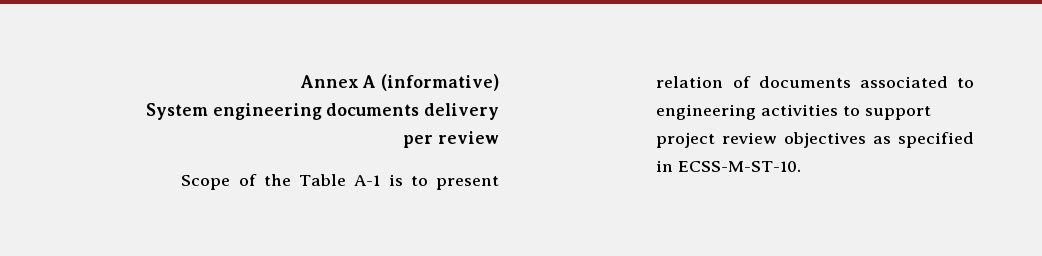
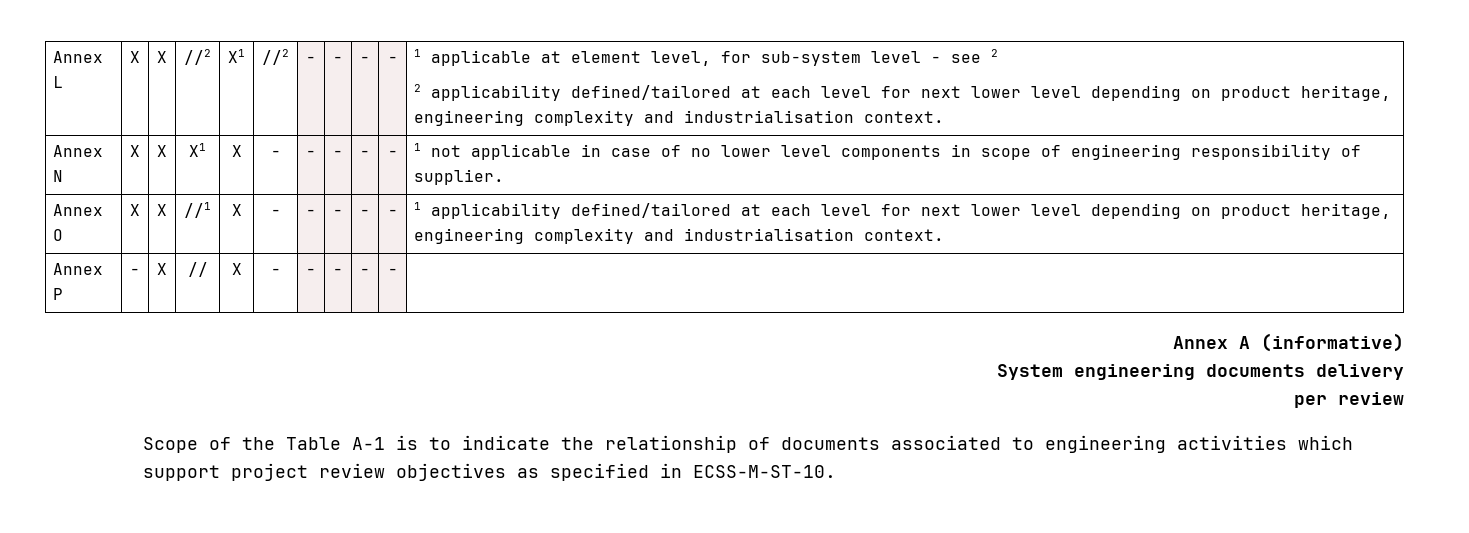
+ Annex L | X | X | //2 | X1 | //2 | - | - | - | - | 1 applicable at element level, for sub-system level - see 2
+ 2 applicability defined/tailored at each level for next lower level depending on product heritage, engineering complexity and industrialisation context.
+ Annex N | X | X | X1 | X | - | - | - | - | - | 1 not applicable in case of no lower level components in scope of engineering responsibility of supplier.
+ Annex O | X | X | //1 | X | - | - | - | - | - | 1 applicability defined/tailored at each level for next lower level depending on product heritage, engineering complexity and industrialisation context.
+ Annex P | - | X | // | X | - | - | - | - | - |
- Scope of the Table A-1 is to present relation of documents associated to engineering activities to support project review objectives as specified in ECSS-M-ST-10.
+ Scope of the Table A-1 is to indicate the relationship of documents associated to engineering activities which support project review objectives as specified in ECSS-M-ST-10.

